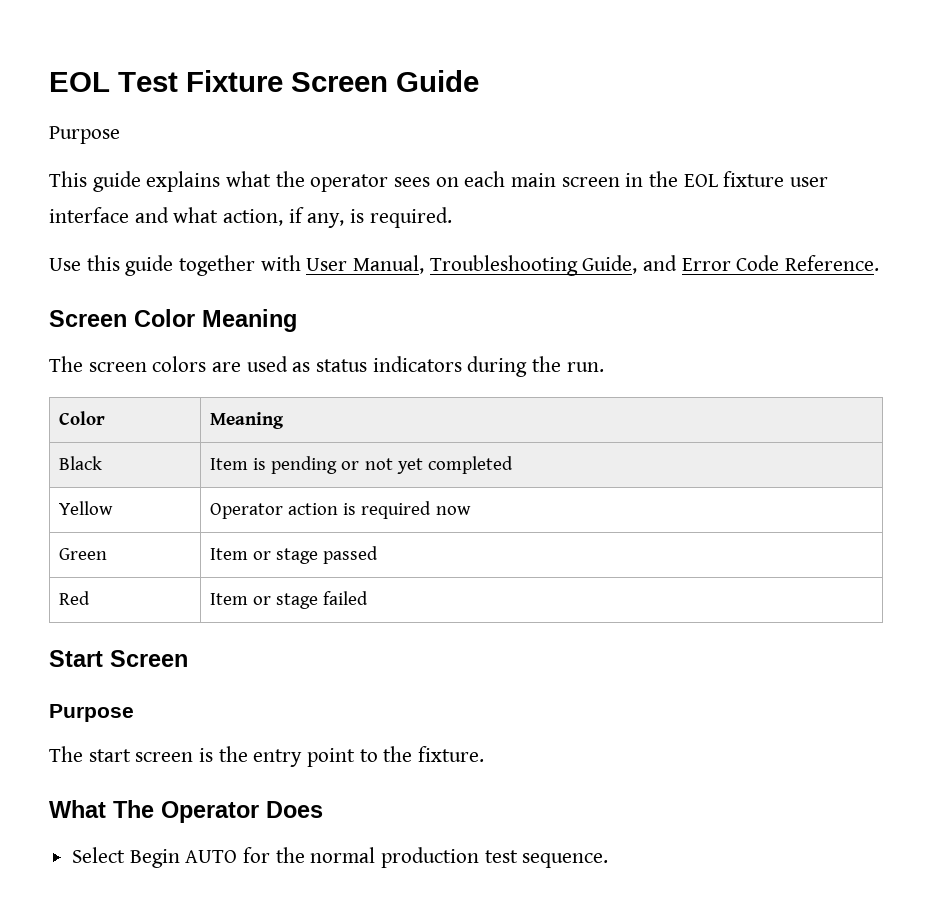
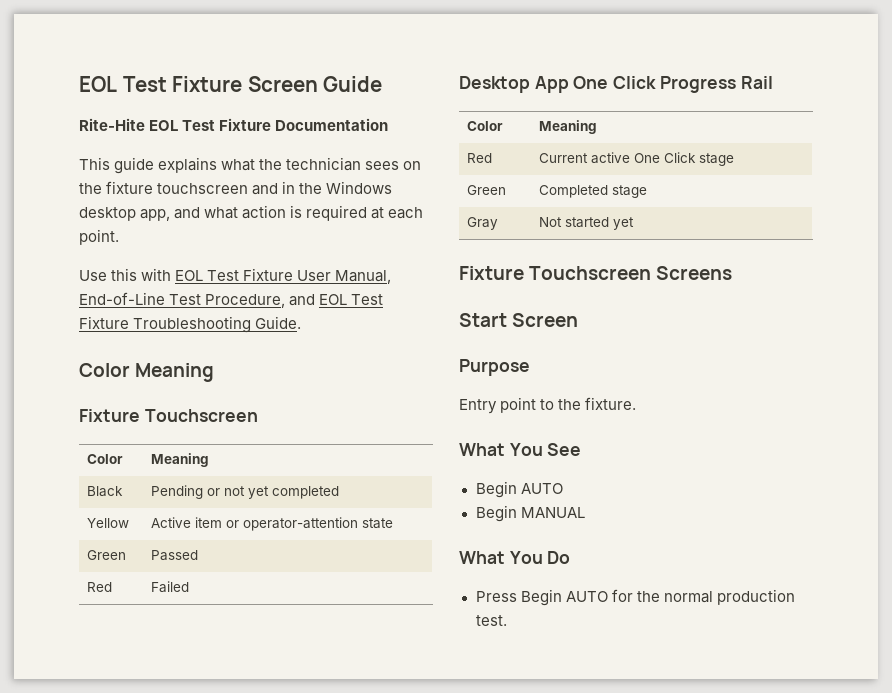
  EOL Test Fixture Screen Guide
- Purpose
+ Rite-Hite EOL Test Fixture Documentation
- This guide explains what the operator sees on each main screen in the EOL fixture user interface and what action, if any, is required.
- Use this guide together with User Manual, Troubleshooting Guide, and Error Code Reference.
- Screen Color Meaning
- The screen colors are used as status indicators during the run.
+ This guide explains what the technician sees on the fixture touchscreen and in the Windows desktop app, and what action is required at each point.
+ Use this with EOL Test Fixture User Manual, End-of-Line Test Procedure, and EOL Test Fixture Troubleshooting Guide.
+ Color Meaning
+ Fixture Touchscreen
- Black | Item is pending or not yet completed
+ Black | Pending or not yet completed
- Yellow | Operator action is required now
- Green | Item or stage passed
- Red | Item or stage failed
+ Yellow | Active item or operator-attention state
+ Green | Passed
+ Red | Failed
+ Desktop App One Click Progress Rail
+ Color | Meaning
+ Red | Current active One Click stage
+ Green | Completed stage
+ Gray | Not started yet
+ Fixture Touchscreen Screens
  Start Screen
  Purpose
- The start screen is the entry point to the fixture.
+ Entry point to the fixture.
- What The Operator Does
- Select Begin AUTO for the normal production test sequence.
+ What You See
+ Begin AUTO
+ Begin MANUAL
+ What You Do
+ Press Begin AUTO for the normal production test.

